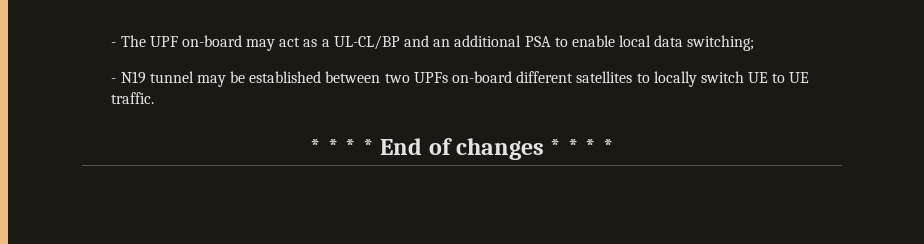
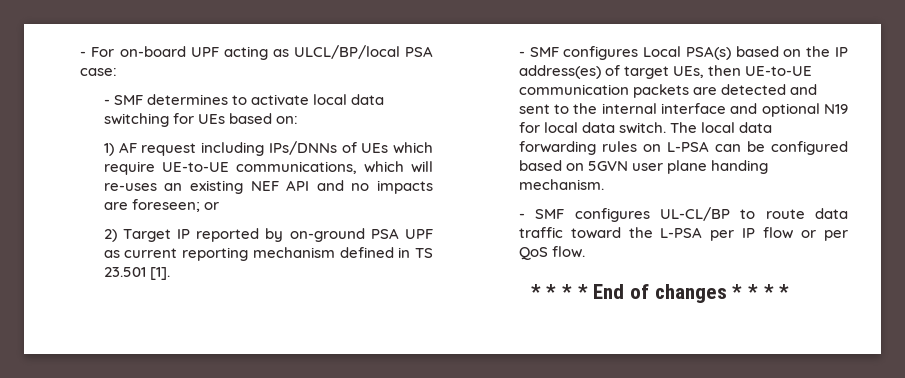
- - The UPF on-board may act as a UL-CL/BP and an additional PSA to enable local data switching;
- - N19 tunnel may be established between two UPFs on-board different satellites to locally switch UE to UE traffic.
+ - For on-board UPF acting as ULCL/BP/local PSA case:
+ - SMF determines to activate local data switching for UEs based on:
+ 1) AF request including IPs/DNNs of UEs which require UE-to-UE communications, which will re-uses an existing NEF API and no impacts are foreseen; or
+ 2) Target IP reported by on-ground PSA UPF as current reporting mechanism defined in TS 23.501 [1].
+ - SMF configures Local PSA(s) based on the IP address(es) of target UEs, then UE-to-UE communication packets are detected and sent to the internal interface and optional N19 for local data switch. The local data forwarding rules on L-PSA can be configured based on 5GVN user plane handing mechanism.
+ - SMF configures UL-CL/BP to route data traffic toward the L-PSA per IP flow or per QoS flow.

